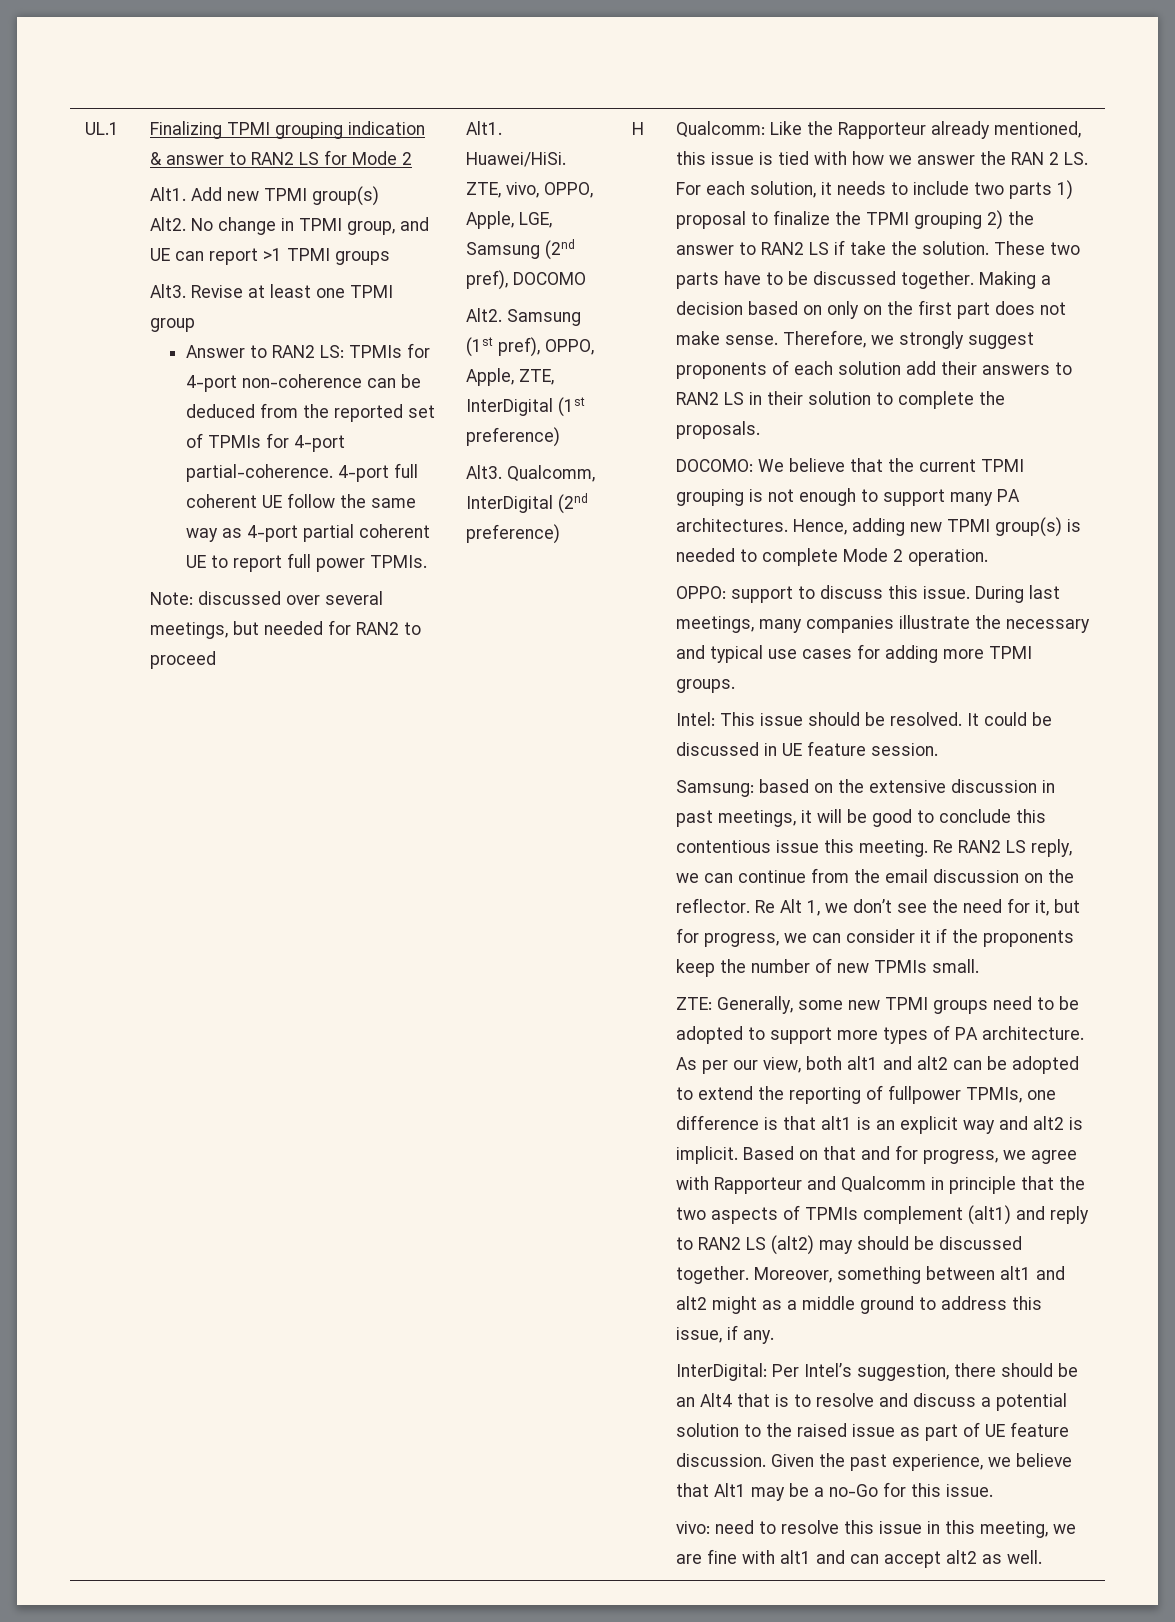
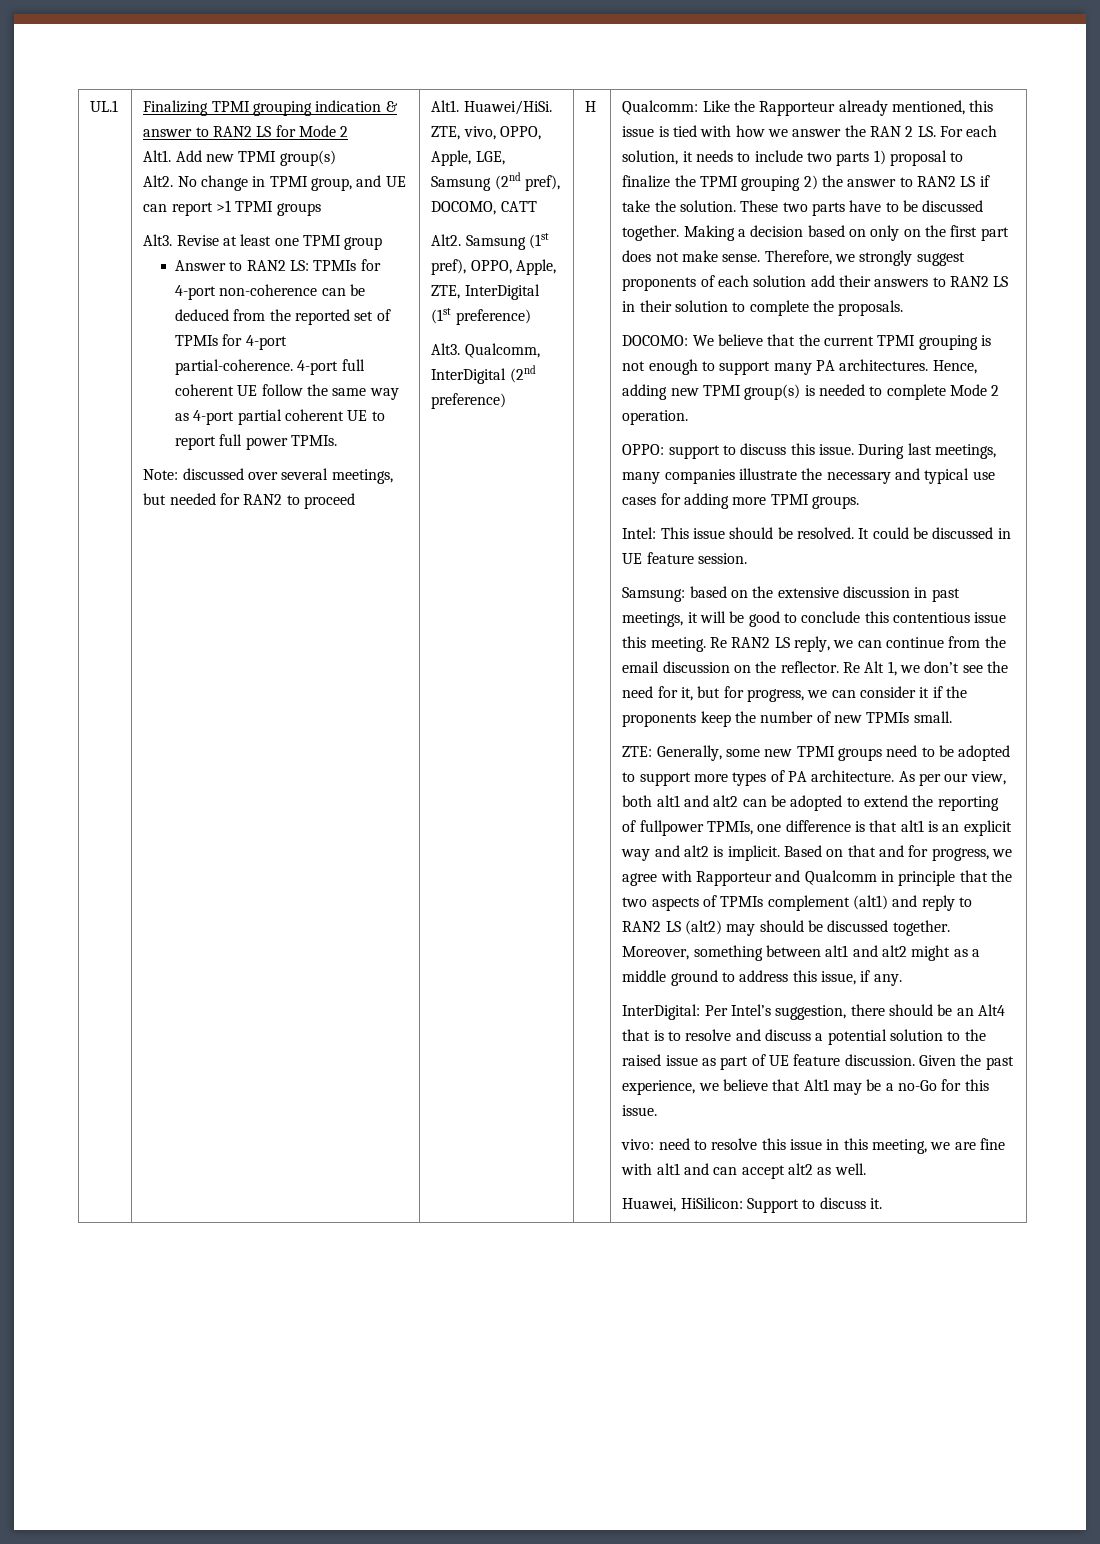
- ZTE, vivo, OPPO, Apple, LGE, Samsung (2nd pref), DOCOMO
+ ZTE, vivo, OPPO, Apple, LGE, Samsung (2nd pref), DOCOMO, CATT
+ Huawei, HiSilicon: Support to discuss it.

